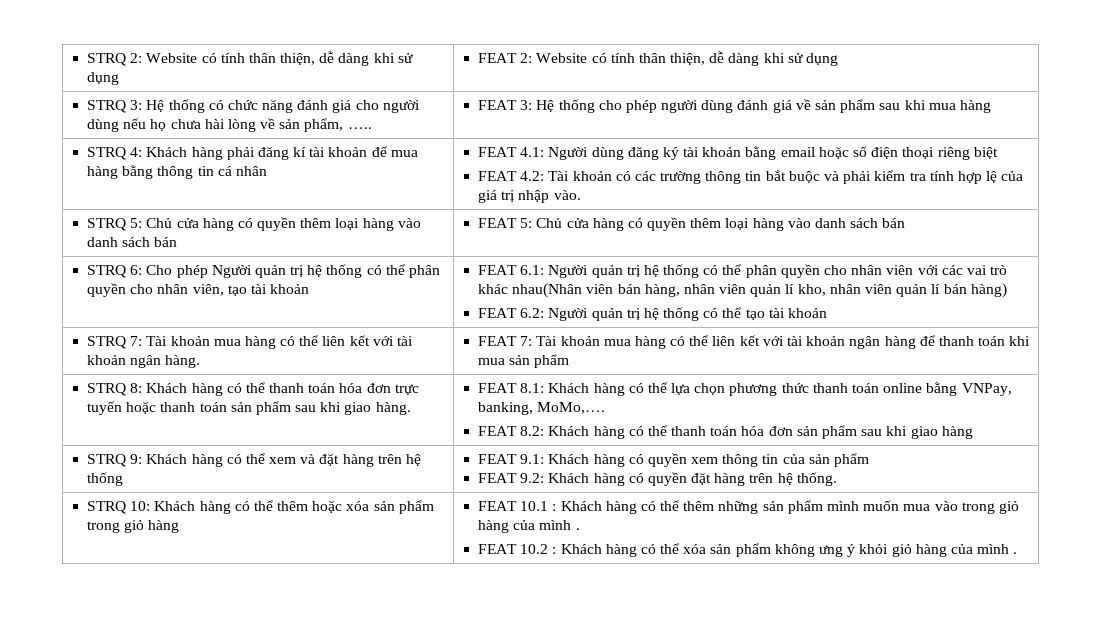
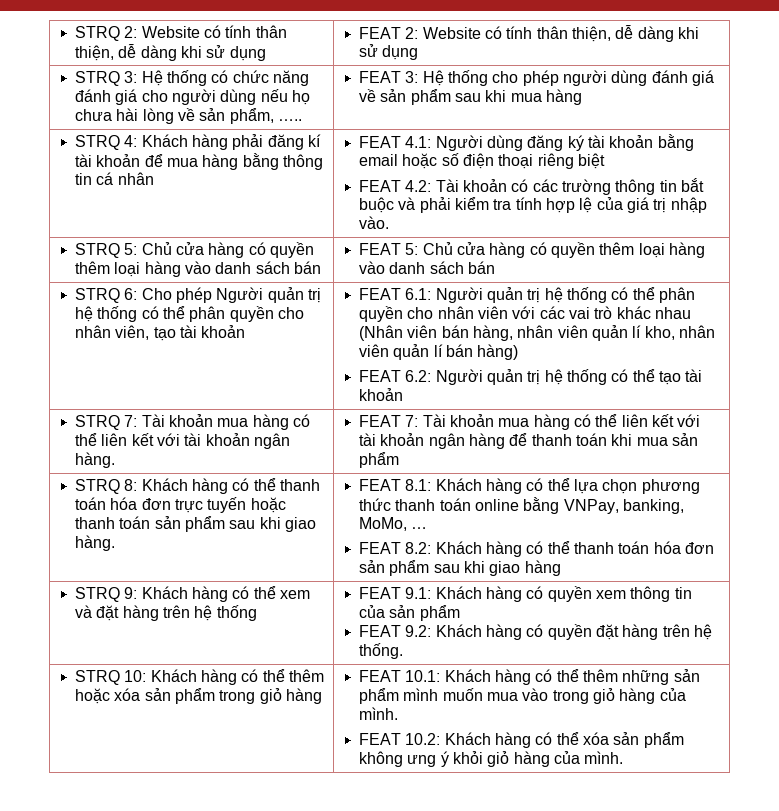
- FEAT 6.1: Người quản trị hệ thống có thể phân quyền cho nhân viên với các vai trò khác nhau(Nhân viên bán hàng, nhân viên quản lí kho, nhân viên quản lí bán hàng)
+ FEAT 6.1: Người quản trị hệ thống có thể phân quyền cho nhân viên với các vai trò khác nhau (Nhân viên bán hàng, nhân viên quản lí kho, nhân viên quản lí bán hàng)
- FEAT 8.1: Khách hàng có thể lựa chọn phương thức thanh toán online bằng VNPay, banking, MoMo,….
+ FEAT 8.1: Khách hàng có thể lựa chọn phương thức thanh toán online bằng VNPay, banking, MoMo, …
- FEAT 10.1 : Khách hàng có thể thêm những sản phẩm mình muốn mua vào trong giỏ hàng của mình .
- FEAT 10.2 : Khách hàng có thể xóa sản phẩm không ưng ý khỏi giỏ hàng của mình .
+ FEAT 10.1: Khách hàng có thể thêm những sản phẩm mình muốn mua vào trong giỏ hàng của mình.
+ FEAT 10.2: Khách hàng có thể xóa sản phẩm không ưng ý khỏi giỏ hàng của mình.

